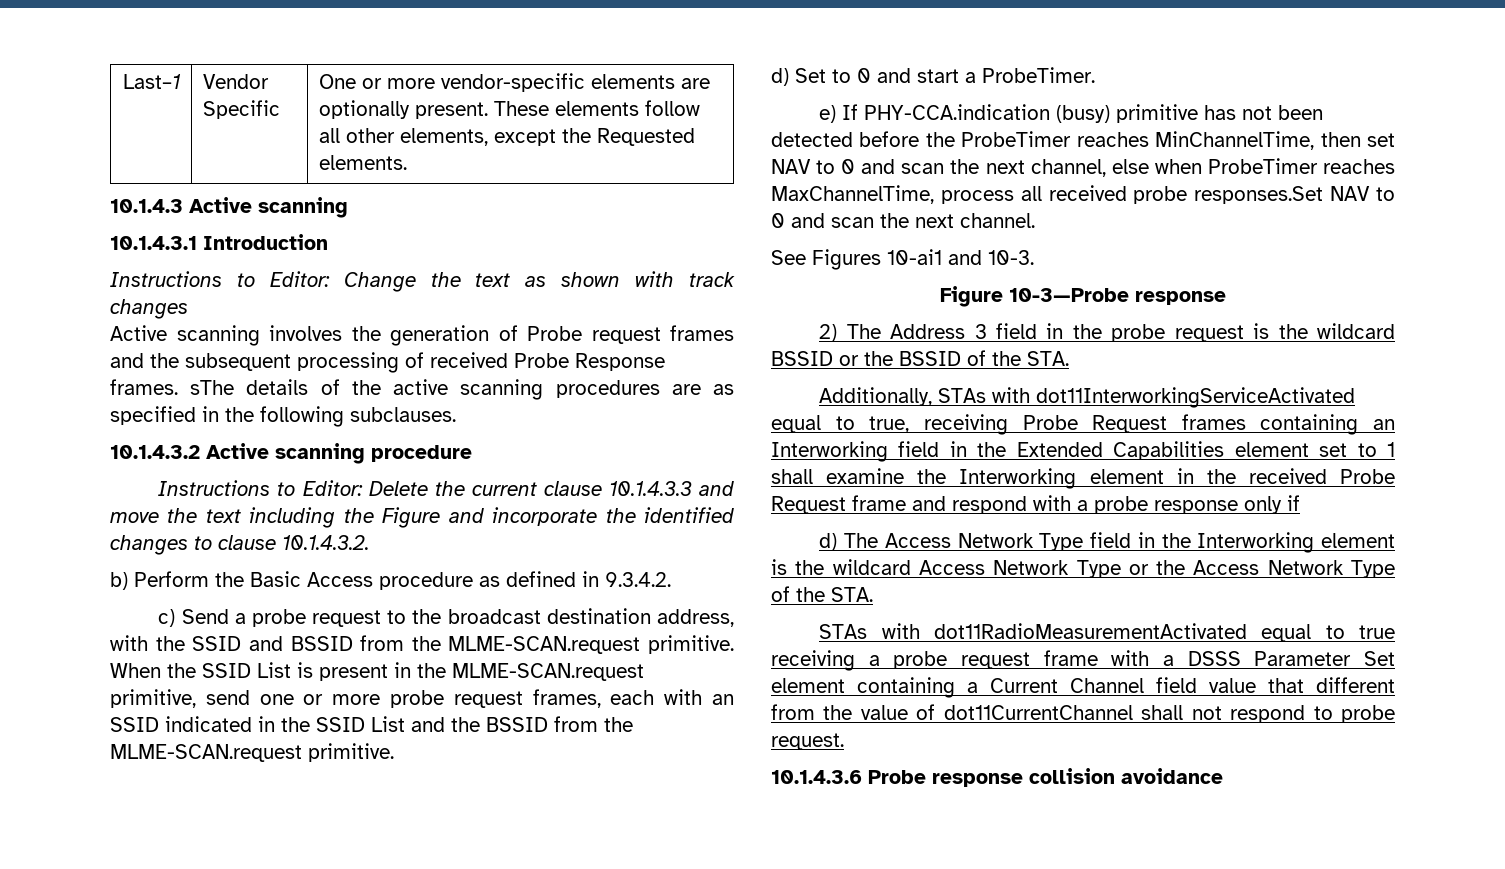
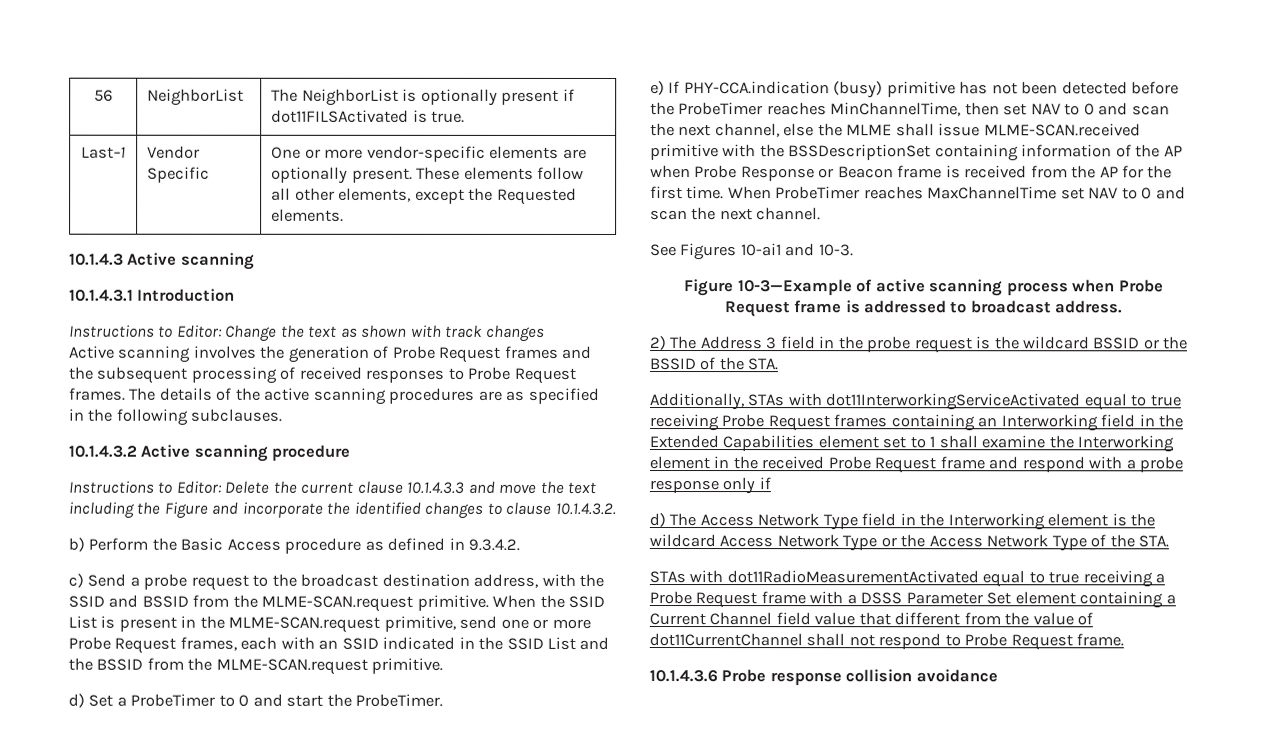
+ 56 | NeighborList | The NeighborList is optionally present if dot11FILSActivated is true.
- Active scanning involves the generation of Probe request frames and the subsequent processing of received Probe Response frames. sThe details of the active scanning procedures are as specified in the following subclauses.
+ Active scanning involves the generation of Probe Request frames and the subsequent processing of received responses to Probe Request frames. The details of the active scanning procedures are as specified in the following subclauses.
- When the SSID List is present in the MLME-SCAN.request primitive, send one or more probe request frames, each with an SSID indicated in the SSID List and the BSSID from the MLME-SCAN.request primitive.
+ When the SSID List is present in the MLME-SCAN.request primitive, send one or more Probe Request frames, each with an SSID indicated in the SSID List and the BSSID from the MLME-SCAN.request primitive.
- d) Set to 0 and start a ProbeTimer.
+ d) Set a ProbeTimer to 0 and start the ProbeTimer.
- e) If PHY-CCA.indication (busy) primitive has not been detected before the ProbeTimer reaches MinChannelTime, then set NAV to 0 and scan the next channel, else when ProbeTimer reaches MaxChannelTime, process all received probe responses.Set NAV to 0 and scan the next channel.
+ e) If PHY-CCA.indication (busy) primitive has not been detected before the ProbeTimer reaches MinChannelTime, then set NAV to 0 and scan the next channel, else the MLME shall issue MLME-SCAN.received primitive with the BSSDescriptionSet containing information of the AP when Probe Response or Beacon frame is received from the AP for the first time. When ProbeTimer reaches MaxChannelTime set NAV to 0 and scan the next channel.
- Figure 10-3—Probe response
+ Figure 10-3—Example of active scanning process when Probe Request frame is addressed to broadcast address.
- Additionally, STAs with dot11InterworkingServiceActivated equal to true, receiving Probe Request frames containing an Interworking field in the Extended Capabilities element set to 1 shall examine the Interworking element in the received Probe Request frame and respond with a probe response only if
+ Additionally, STAs with dot11InterworkingServiceActivated equal to true receiving Probe Request frames containing an Interworking field in the Extended Capabilities element set to 1 shall examine the Interworking element in the received Probe Request frame and respond with a probe response only if
- STAs with dot11RadioMeasurementActivated equal to true receiving a probe request frame with a DSSS Parameter Set element containing a Current Channel field value that different from the value of dot11CurrentChannel shall not respond to probe request.
+ STAs with dot11RadioMeasurementActivated equal to true receiving a Probe Request frame with a DSSS Parameter Set element containing a Current Channel field value that different from the value of dot11CurrentChannel shall not respond to Probe Request frame.

